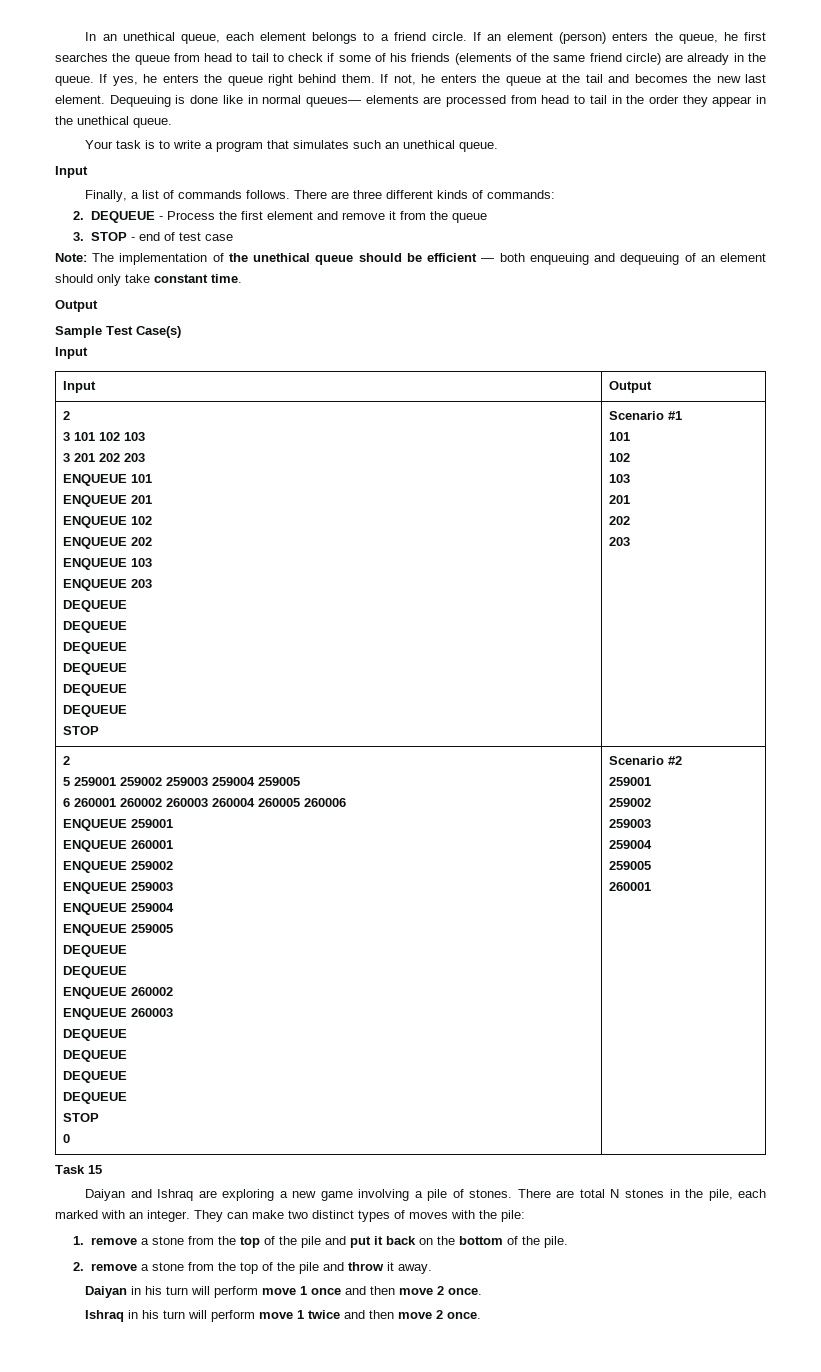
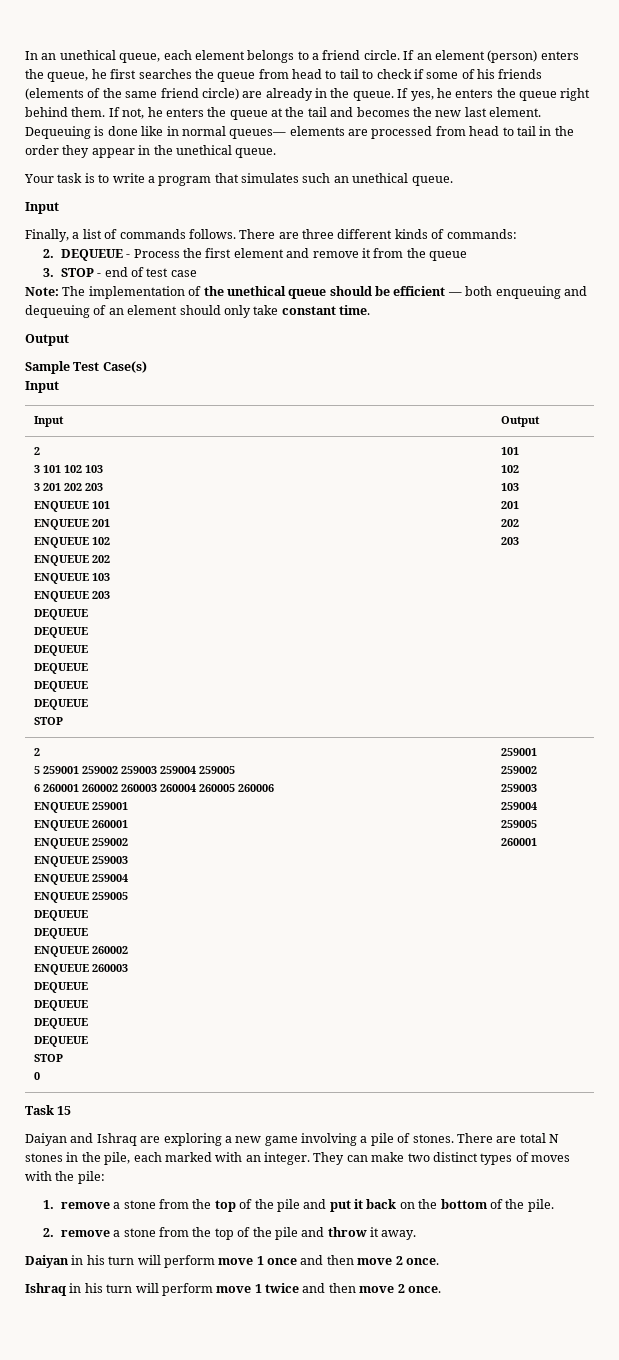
  Input | Output
  2
  3 101 102 103
  3 201 202 203
  ENQUEUE 101
  ENQUEUE 201
  ENQUEUE 102
  ENQUEUE 202
  ENQUEUE 103
  ENQUEUE 203
  DEQUEUE
  DEQUEUE
  DEQUEUE
  DEQUEUE
  DEQUEUE
  DEQUEUE
- STOP | Scenario #1
- 101
+ STOP | 101
- Scenario #2

